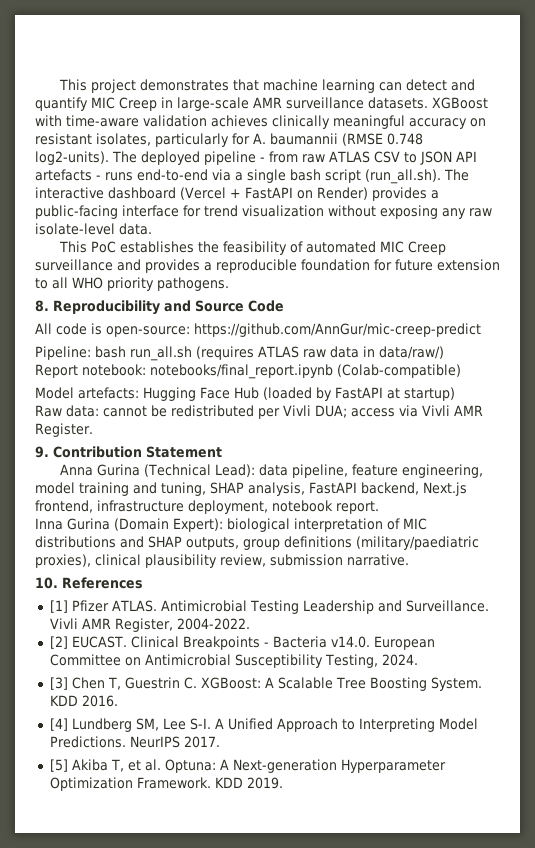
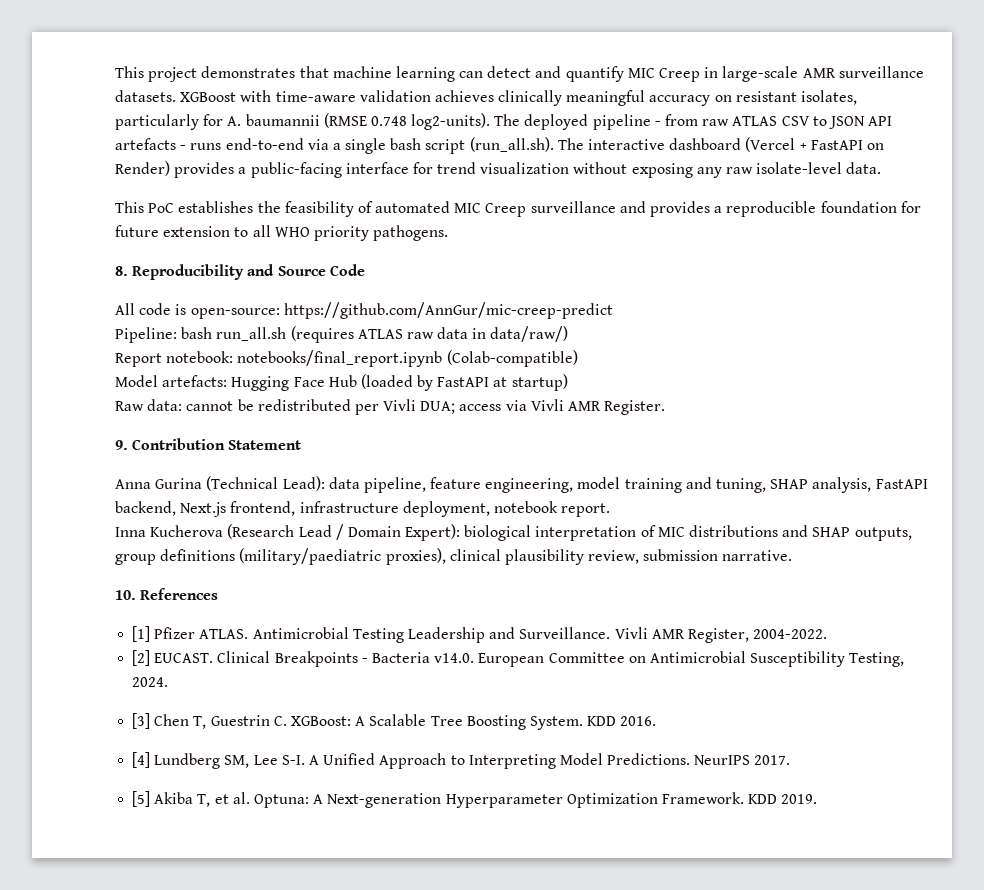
- Inna Gurina (Domain Expert): biological interpretation of MIC distributions and SHAP outputs, group definitions (military/paediatric proxies), clinical plausibility review, submission narrative.
+ Inna Kucherova (Research Lead / Domain Expert): biological interpretation of MIC distributions and SHAP outputs, group definitions (military/paediatric proxies), clinical plausibility review, submission narrative.

